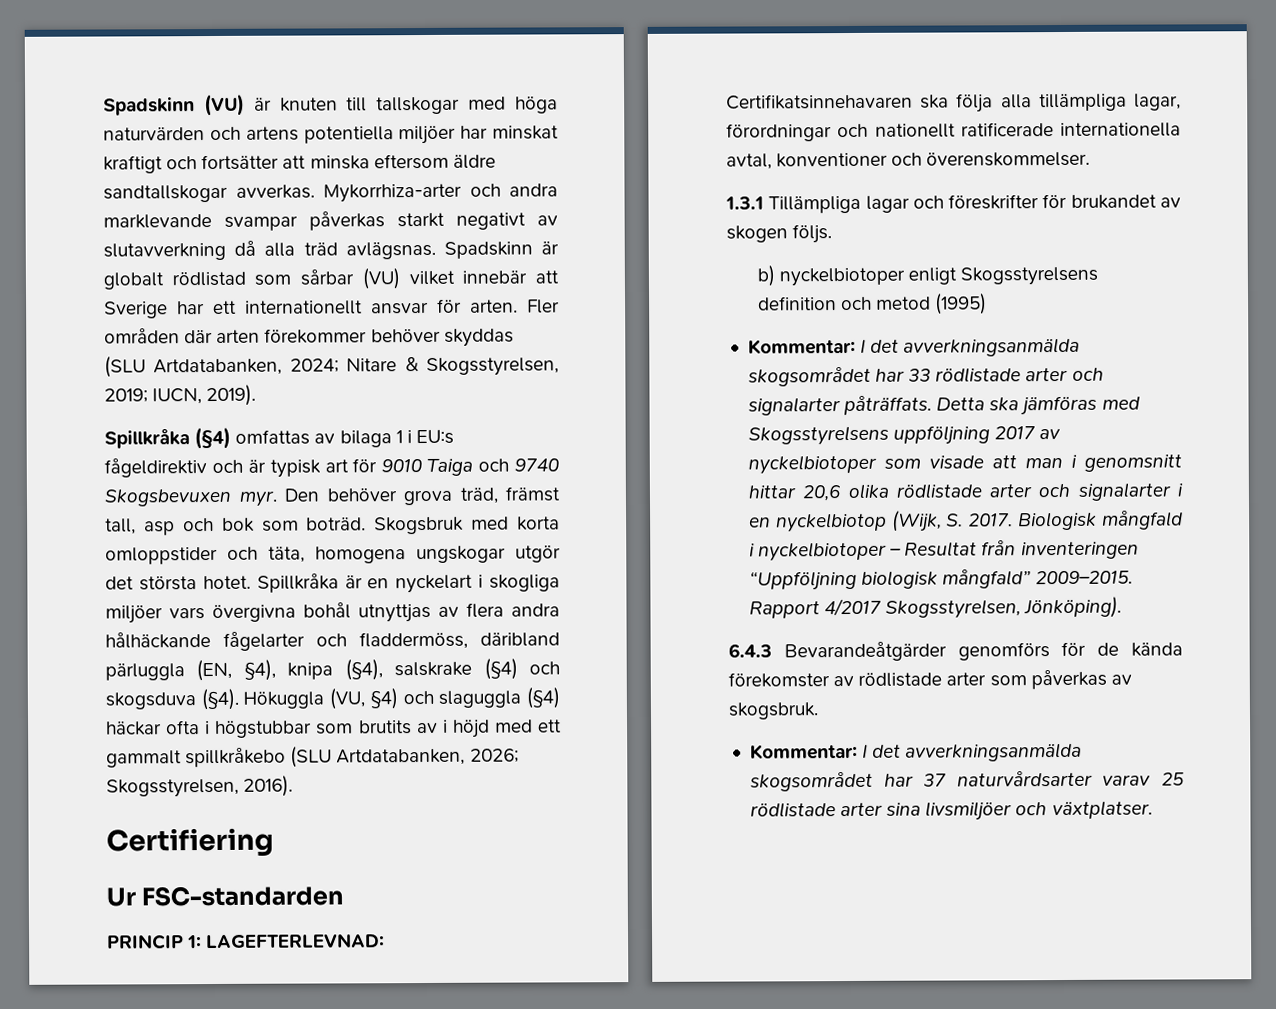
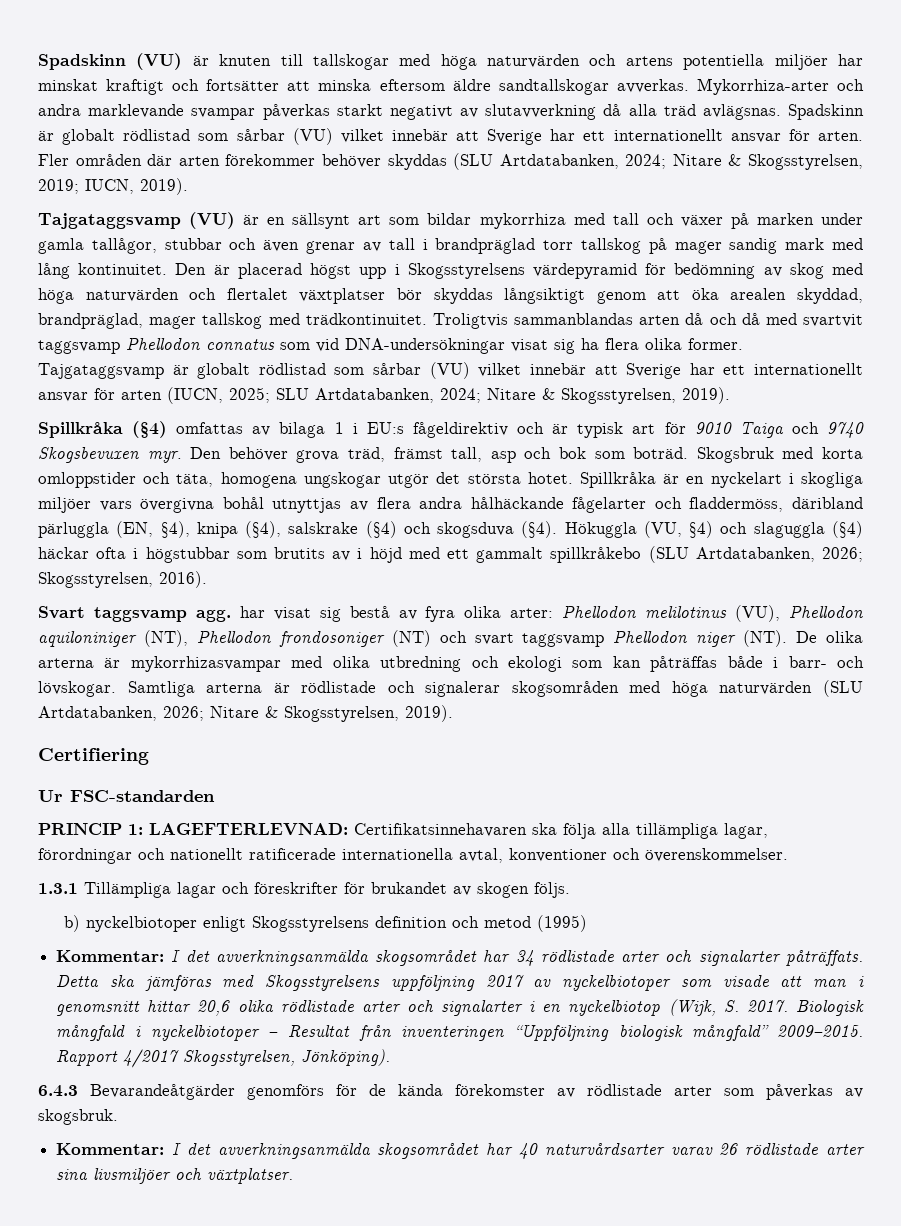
+ Tajgataggsvamp (VU) är en sällsynt art som bildar mykorrhiza med tall och växer på marken under gamla tallågor, stubbar och även grenar av tall i brandpräglad torr tallskog på mager sandig mark med lång kontinuitet. Den är placerad högst upp i Skogsstyrelsens värdepyramid för bedömning av skog med höga naturvärden och flertalet växtplatser bör skyddas långsiktigt genom att öka arealen skyddad, brandpräglad, mager tallskog med trädkontinuitet. Troligtvis sammanblandas arten då och då med svartvit taggsvamp Phellodon connatus som vid DNA-undersökningar visat sig ha flera olika former. Tajgataggsvamp är globalt rödlistad som sårbar (VU) vilket innebär att Sverige har ett internationellt ansvar för arten (IUCN, 2025; SLU Artdatabanken, 2024; Nitare & Skogsstyrelsen, 2019).
+ Svart taggsvamp agg. har visat sig bestå av fyra olika arter: Phellodon melilotinus (VU), Phellodon aquiloniniger (NT), Phellodon frondosoniger (NT) och svart taggsvamp Phellodon niger (NT). De olika arterna är mykorrhizasvampar med olika utbredning och ekologi som kan påträffas både i barr- och lövskogar. Samtliga arterna är rödlistade och signalerar skogsområden med höga naturvärden (SLU Artdatabanken, 2026; Nitare & Skogsstyrelsen, 2019).
- Kommentar: I det avverkningsanmälda skogsområdet har 33 rödlistade arter och signalarter påträffats.
+ Kommentar: I det avverkningsanmälda skogsområdet har 34 rödlistade arter och signalarter påträffats.
- Kommentar: I det avverkningsanmälda skogsområdet har 37 naturvårdsarter varav 25 rödlistade arter sina livsmiljöer och växtplatser.
+ Kommentar: I det avverkningsanmälda skogsområdet har 40 naturvårdsarter varav 26 rödlistade arter sina livsmiljöer och växtplatser.

